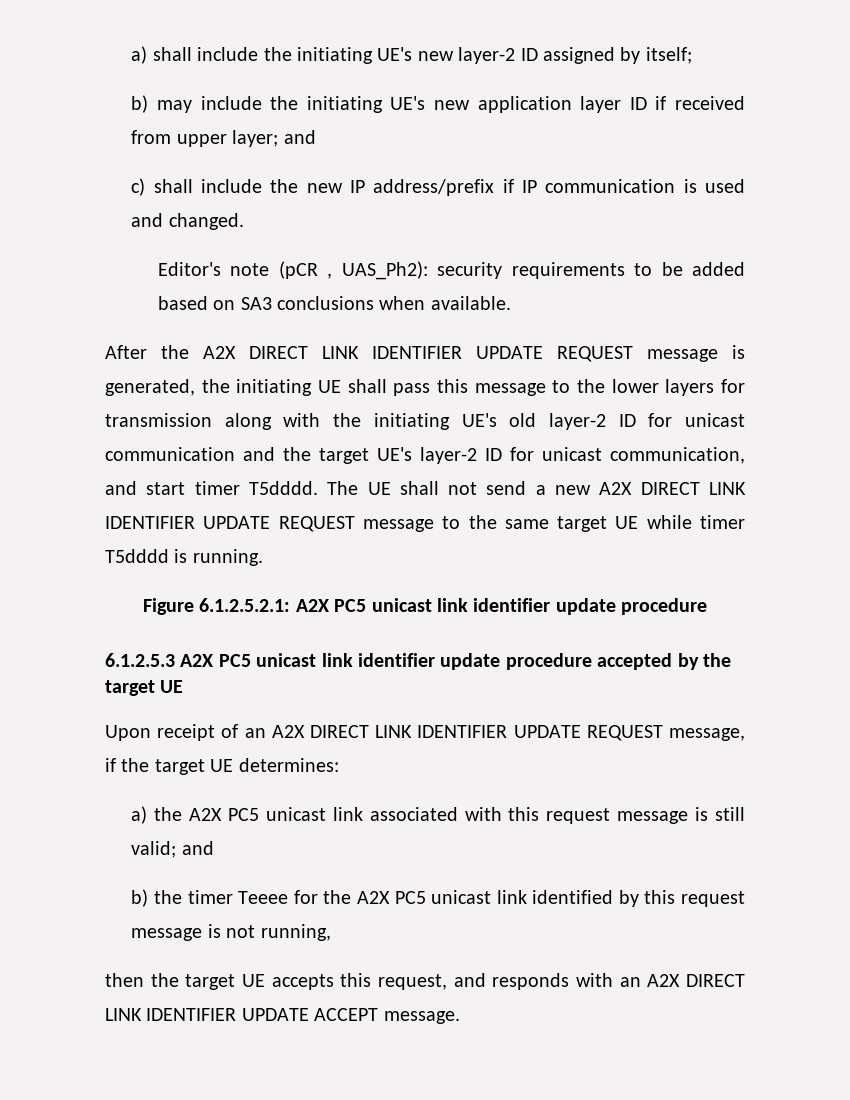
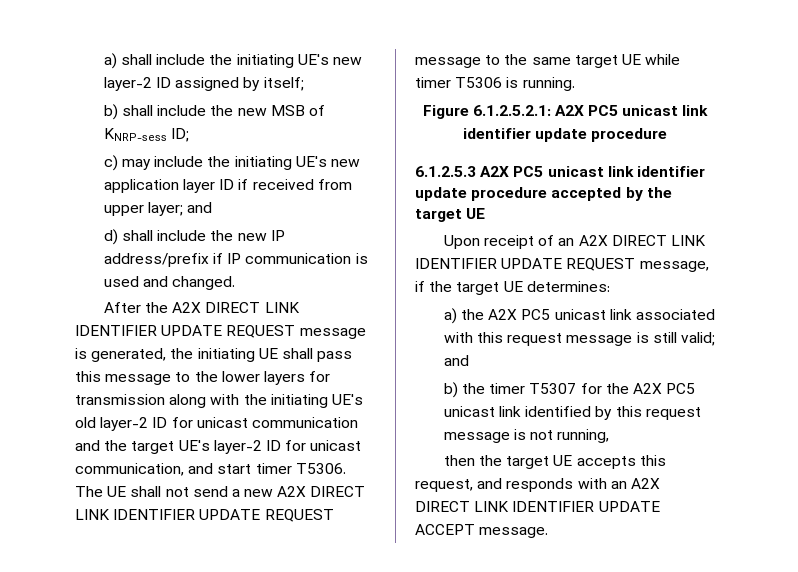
- b) may include the initiating UE's new application layer ID if received from upper layer; and
+ b) shall include the new MSB of KNRP-sess ID;
+ c) may include the initiating UE's new application layer ID if received from upper layer; and
- c) shall include the new IP address/prefix if IP communication is used and changed.
+ d) shall include the new IP address/prefix if IP communication is used and changed.
- Editor's note (pCR , UAS_Ph2): security requirements to be added based on SA3 conclusions when available.
- After the A2X DIRECT LINK IDENTIFIER UPDATE REQUEST message is generated, the initiating UE shall pass this message to the lower layers for transmission along with the initiating UE's old layer-2 ID for unicast communication and the target UE's layer-2 ID for unicast communication, and start timer T5dddd.
+ After the A2X DIRECT LINK IDENTIFIER UPDATE REQUEST message is generated, the initiating UE shall pass this message to the lower layers for transmission along with the initiating UE's old layer-2 ID for unicast communication and the target UE's layer-2 ID for unicast communication, and start timer T5306.
- The UE shall not send a new A2X DIRECT LINK IDENTIFIER UPDATE REQUEST message to the same target UE while timer T5dddd is running.
+ The UE shall not send a new A2X DIRECT LINK IDENTIFIER UPDATE REQUEST message to the same target UE while timer T5306 is running.
- b) the timer Teeee for the A2X PC5 unicast link identified by this request message is not running,
+ b) the timer T5307 for the A2X PC5 unicast link identified by this request message is not running,

